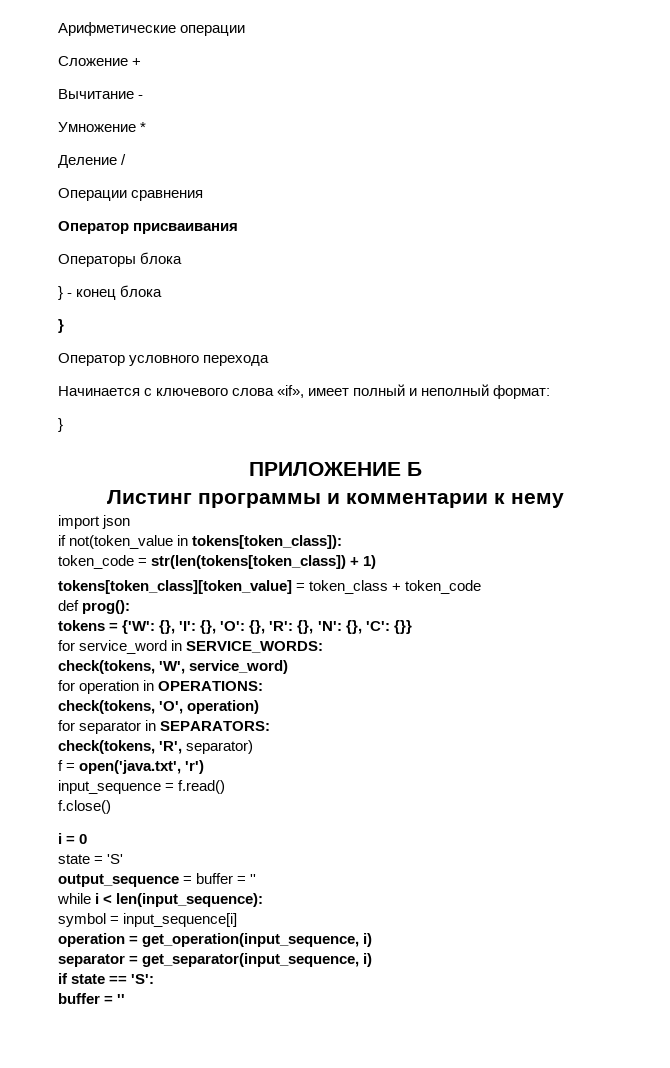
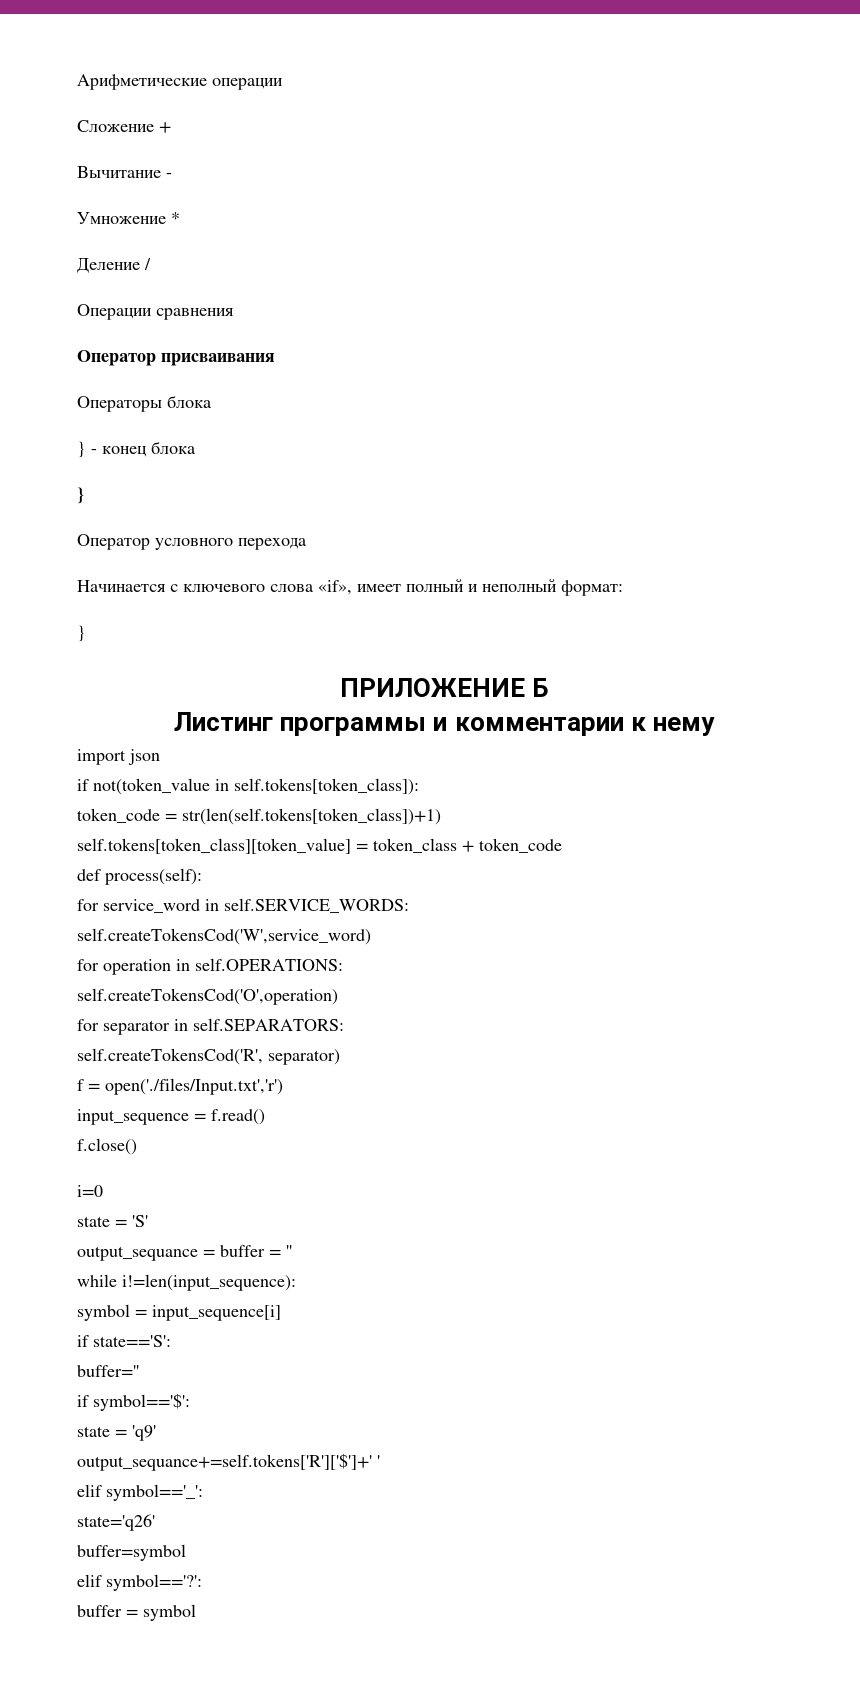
- if not(token_value in tokens[token_class]):
+ if not(token_value in self.tokens[token_class]):
- token_code = str(len(tokens[token_class]) + 1)
- tokens[token_class][token_value] = token_class + token_code
+ token_code = str(len(self.tokens[token_class])+1)
+ self.tokens[token_class][token_value] = token_class + token_code
- def prog():
- tokens = {'W': {}, 'I': {}, 'O': {}, 'R': {}, 'N': {}, 'C': {}}
+ def process(self):
- for service_word in SERVICE_WORDS:
- check(tokens, 'W', service_word)
+ for service_word in self.SERVICE_WORDS:
+ self.createTokensCod('W',service_word)
- for operation in OPERATIONS:
- check(tokens, 'O', operation)
+ for operation in self.OPERATIONS:
+ self.createTokensCod('O',operation)
- for separator in SEPARATORS:
- check(tokens, 'R', separator)
+ for separator in self.SEPARATORS:
+ self.createTokensCod('R', separator)
- f = open('java.txt', 'r')
+ f = open('./files/Input.txt','r')
- i = 0
+ i=0
- output_sequence = buffer = ''
+ output_sequance = buffer = ''
- while i < len(input_sequence):
+ while i!=len(input_sequence):
- operation = get_operation(input_sequence, i)
- separator = get_separator(input_sequence, i)
- if state == 'S':
- buffer = ''
+ if state=='S':
+ buffer=''
+ if symbol=='$':
+ state = 'q9'
+ output_sequance+=self.tokens['R']['$']+' '
+ elif symbol=='_':
+ state='q26'
+ buffer=symbol
+ elif symbol=='?':
+ buffer = symbol

